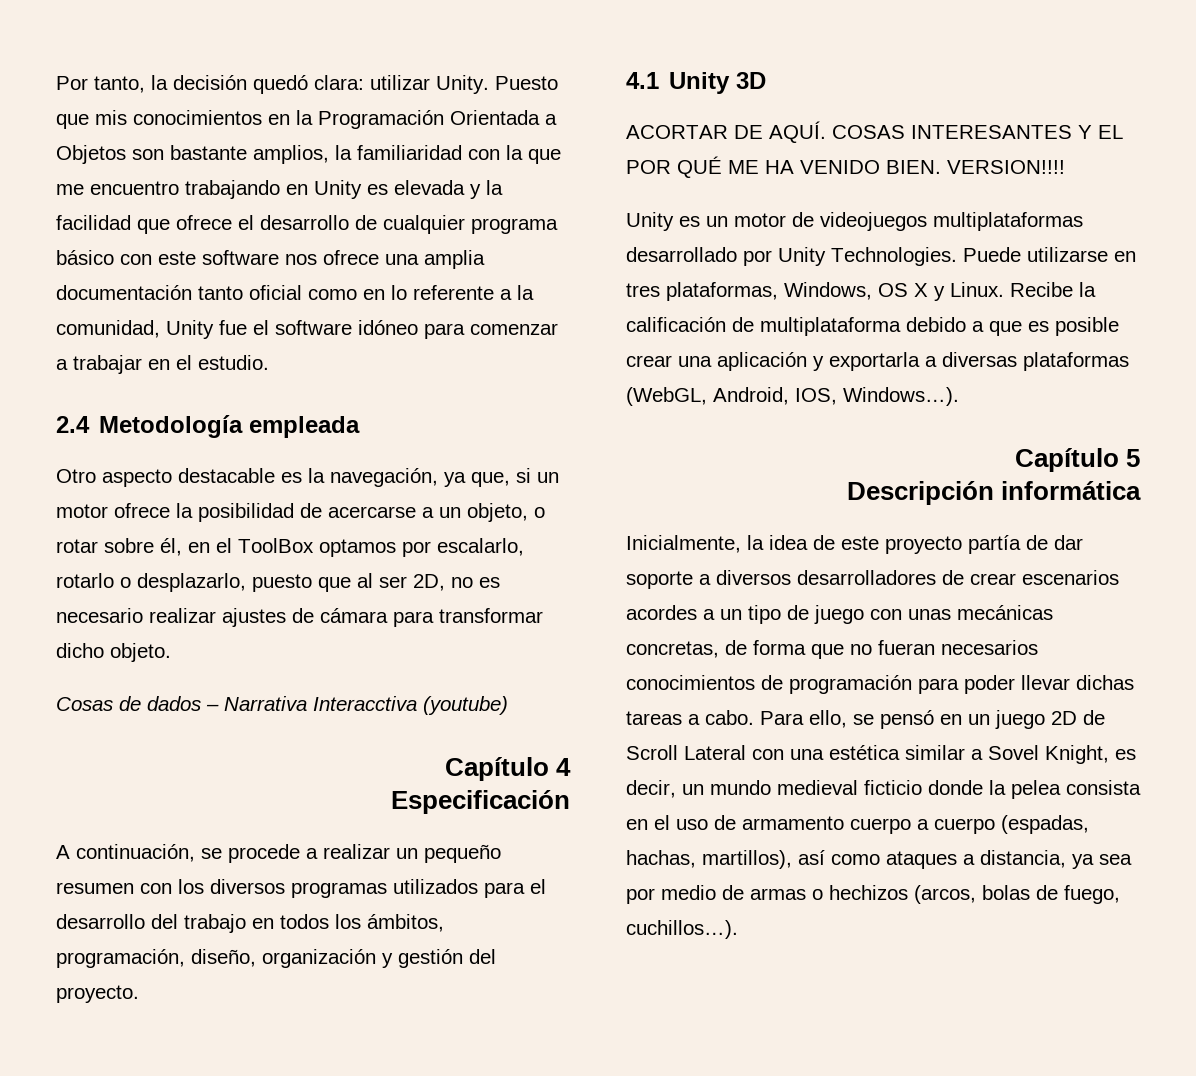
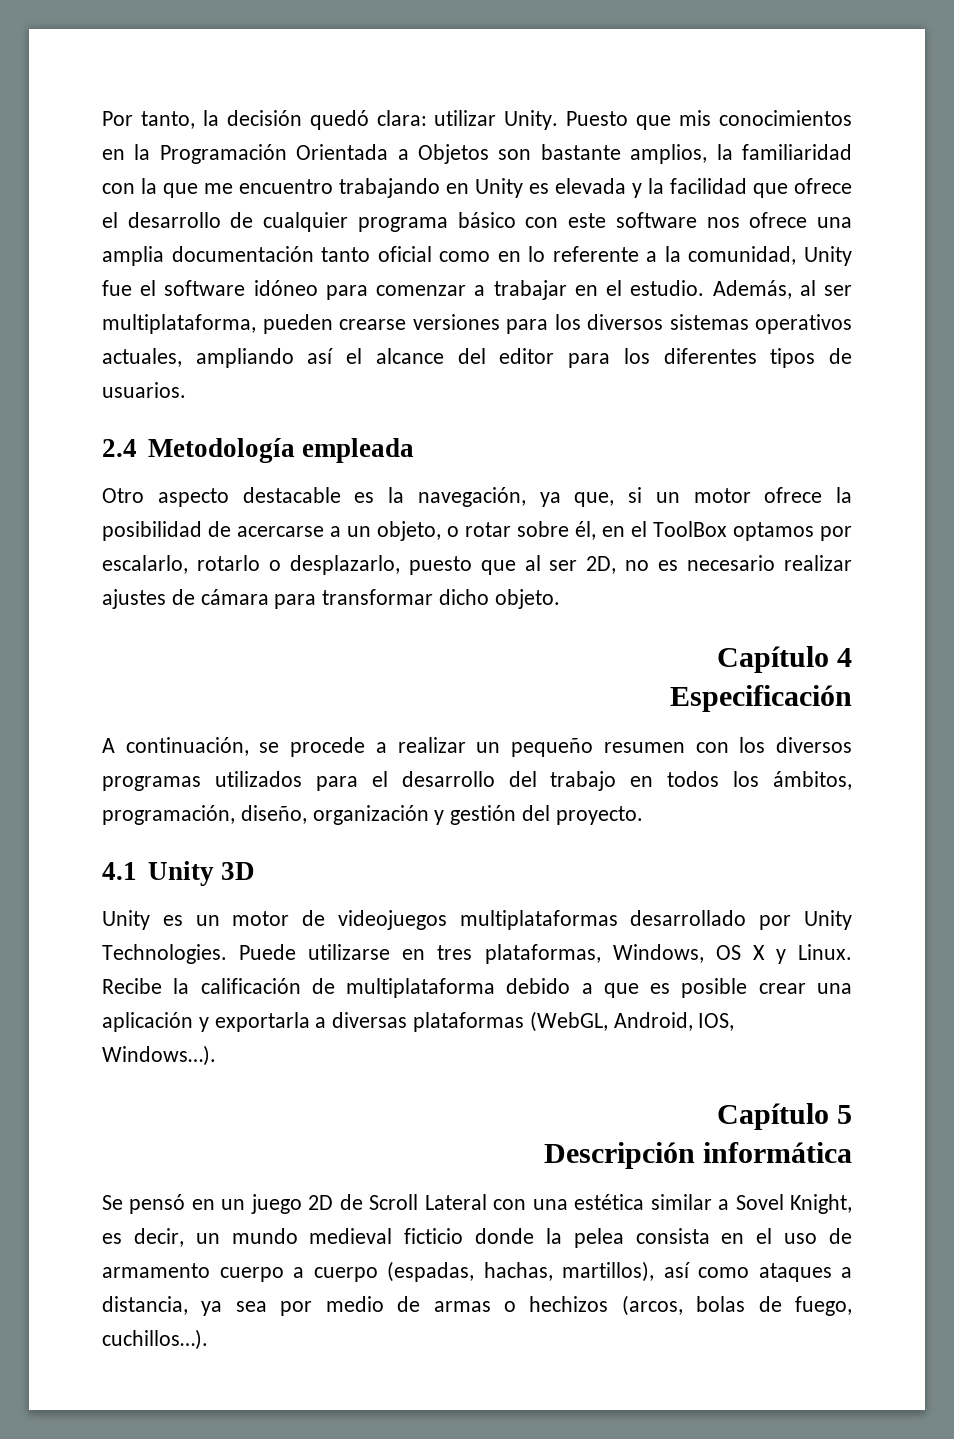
+ Además, al ser multiplataforma, pueden crearse versiones para los diversos sistemas operativos actuales, ampliando así el alcance del editor para los diferentes tipos de usuarios.
- Cosas de dados – Narrativa Interacctiva (youtube)
- ACORTAR DE AQUÍ. COSAS INTERESANTES Y EL POR QUÉ ME HA VENIDO BIEN. VERSION!!!!
- Inicialmente, la idea de este proyecto partía de dar soporte a diversos desarrolladores de crear escenarios acordes a un tipo de juego con unas mecánicas concretas, de forma que no fueran necesarios conocimientos de programación para poder llevar dichas tareas a cabo. Para ello, se pensó en un juego 2D de Scroll Lateral con una estética similar a Sovel Knight, es decir, un mundo medieval ficticio donde la pelea consista en el uso de armamento cuerpo a cuerpo (espadas, hachas, martillos), así como ataques a distancia, ya sea por medio de armas o hechizos (arcos, bolas de fuego, cuchillos…).
+ Se pensó en un juego 2D de Scroll Lateral con una estética similar a Sovel Knight, es decir, un mundo medieval ficticio donde la pelea consista en el uso de armamento cuerpo a cuerpo (espadas, hachas, martillos), así como ataques a distancia, ya sea por medio de armas o hechizos (arcos, bolas de fuego, cuchillos…).

